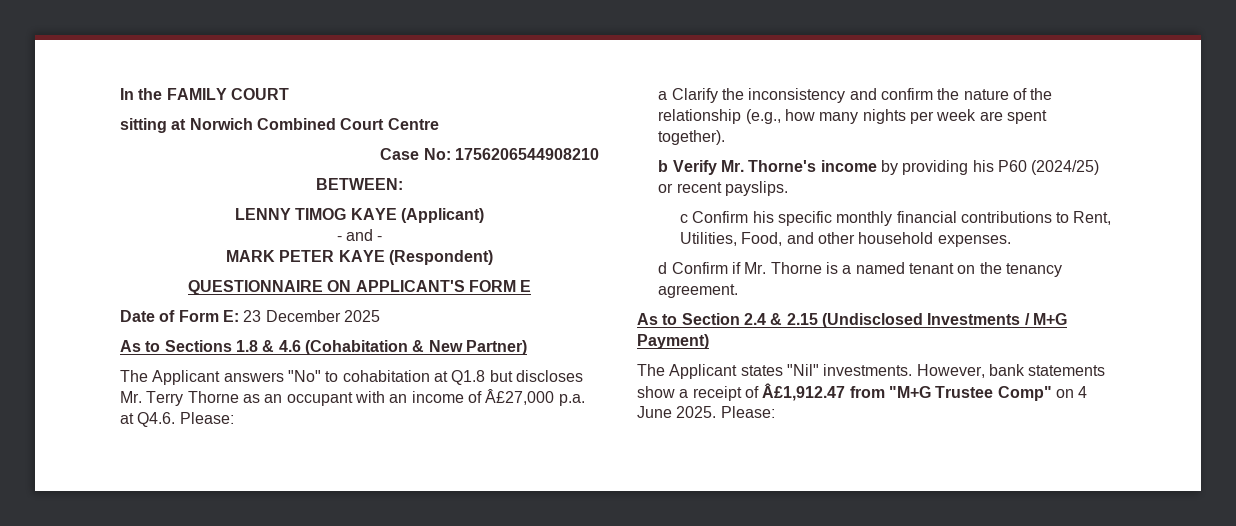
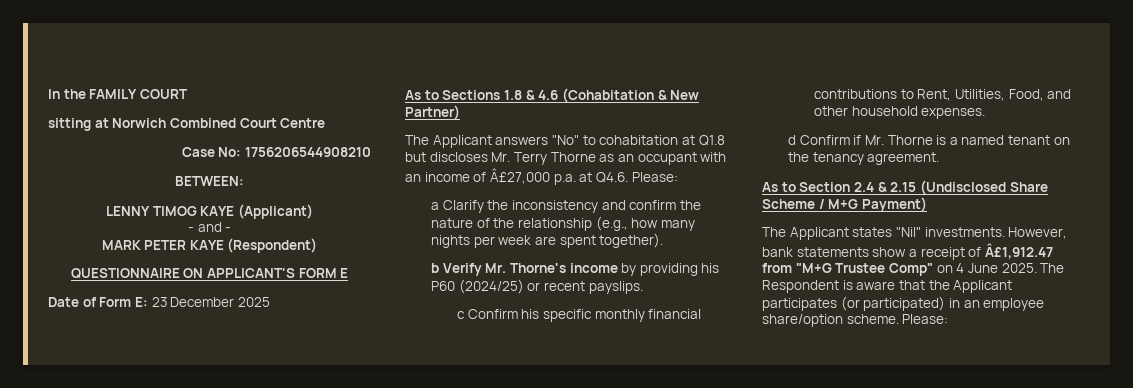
- As to Section 2.4 & 2.15 (Undisclosed Investments / M+G Payment)
+ As to Section 2.4 & 2.15 (Undisclosed Share Scheme / M+G Payment)
+ The Respondent is aware that the Applicant participates (or participated) in an employee share/option scheme.

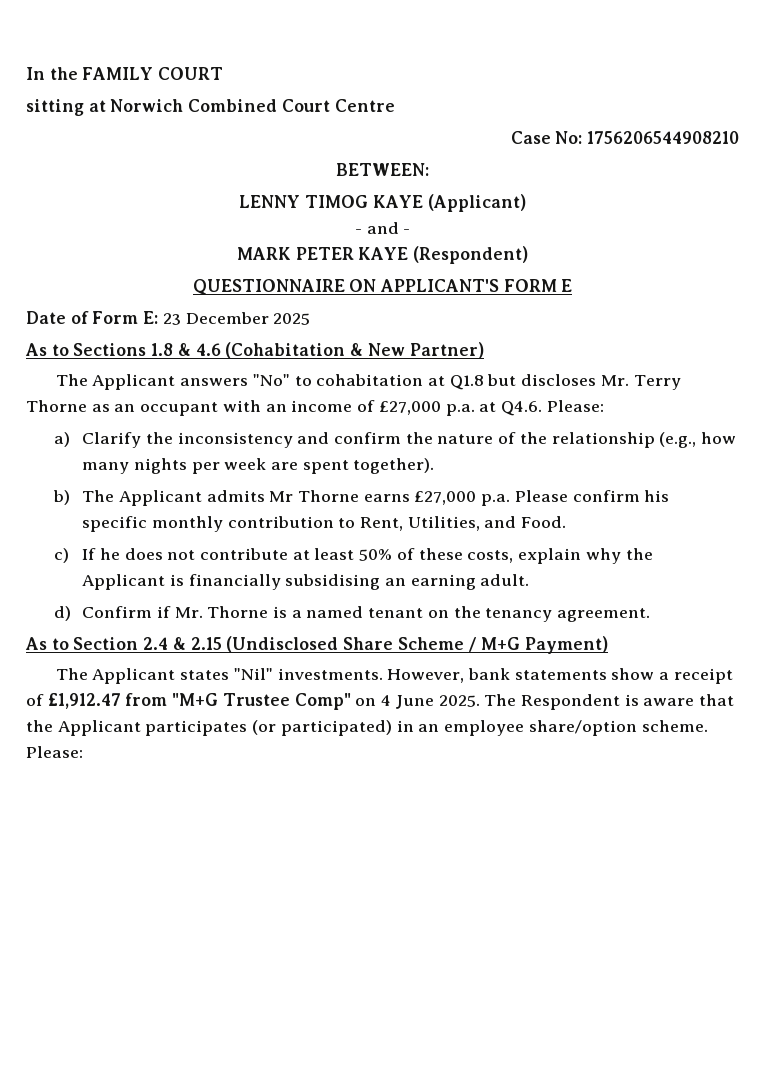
- The Applicant answers "No" to cohabitation at Q1.8 but discloses Mr. Terry Thorne as an occupant with an income of Â£27,000 p.a. at Q4.6. Please:
+ The Applicant answers "No" to cohabitation at Q1.8 but discloses Mr. Terry Thorne as an occupant with an income of £27,000 p.a. at Q4.6. Please:
- a Clarify the inconsistency and confirm the nature of the relationship (e.g., how many nights per week are spent together).
+ a) Clarify the inconsistency and confirm the nature of the relationship (e.g., how many nights per week are spent together).
- b Verify Mr. Thorne's income by providing his P60 (2024/25) or recent payslips.
- c Confirm his specific monthly financial contributions to Rent, Utilities, Food, and other household expenses.
- d Confirm if Mr. Thorne is a named tenant on the tenancy agreement.
+ b) The Applicant admits Mr Thorne earns £27,000 p.a. Please confirm his specific monthly contribution to Rent, Utilities, and Food.
+ c) If he does not contribute at least 50% of these costs, explain why the Applicant is financially subsidising an earning adult.
+ d) Confirm if Mr. Thorne is a named tenant on the tenancy agreement.
- However, bank statements show a receipt of Â£1,912.47 from "M+G Trustee Comp" on 4 June 2025.
+ However, bank statements show a receipt of £1,912.47 from "M+G Trustee Comp" on 4 June 2025.

